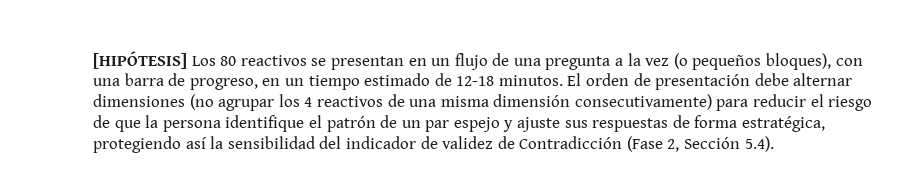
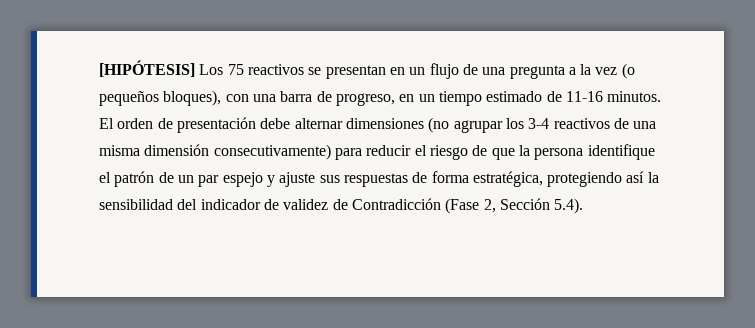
- [HIPÓTESIS] Los 80 reactivos se presentan en un flujo de una pregunta a la vez (o pequeños bloques), con una barra de progreso, en un tiempo estimado de 12-18 minutos.
+ [HIPÓTESIS] Los 75 reactivos se presentan en un flujo de una pregunta a la vez (o pequeños bloques), con una barra de progreso, en un tiempo estimado de 11-16 minutos.
- El orden de presentación debe alternar dimensiones (no agrupar los 4 reactivos de una misma dimensión consecutivamente) para reducir el riesgo de que la persona identifique el patrón de un par espejo y ajuste sus respuestas de forma estratégica, protegiendo así la sensibilidad del indicador de validez de Contradicción (Fase 2, Sección 5.4).
+ El orden de presentación debe alternar dimensiones (no agrupar los 3-4 reactivos de una misma dimensión consecutivamente) para reducir el riesgo de que la persona identifique el patrón de un par espejo y ajuste sus respuestas de forma estratégica, protegiendo así la sensibilidad del indicador de validez de Contradicción (Fase 2, Sección 5.4).

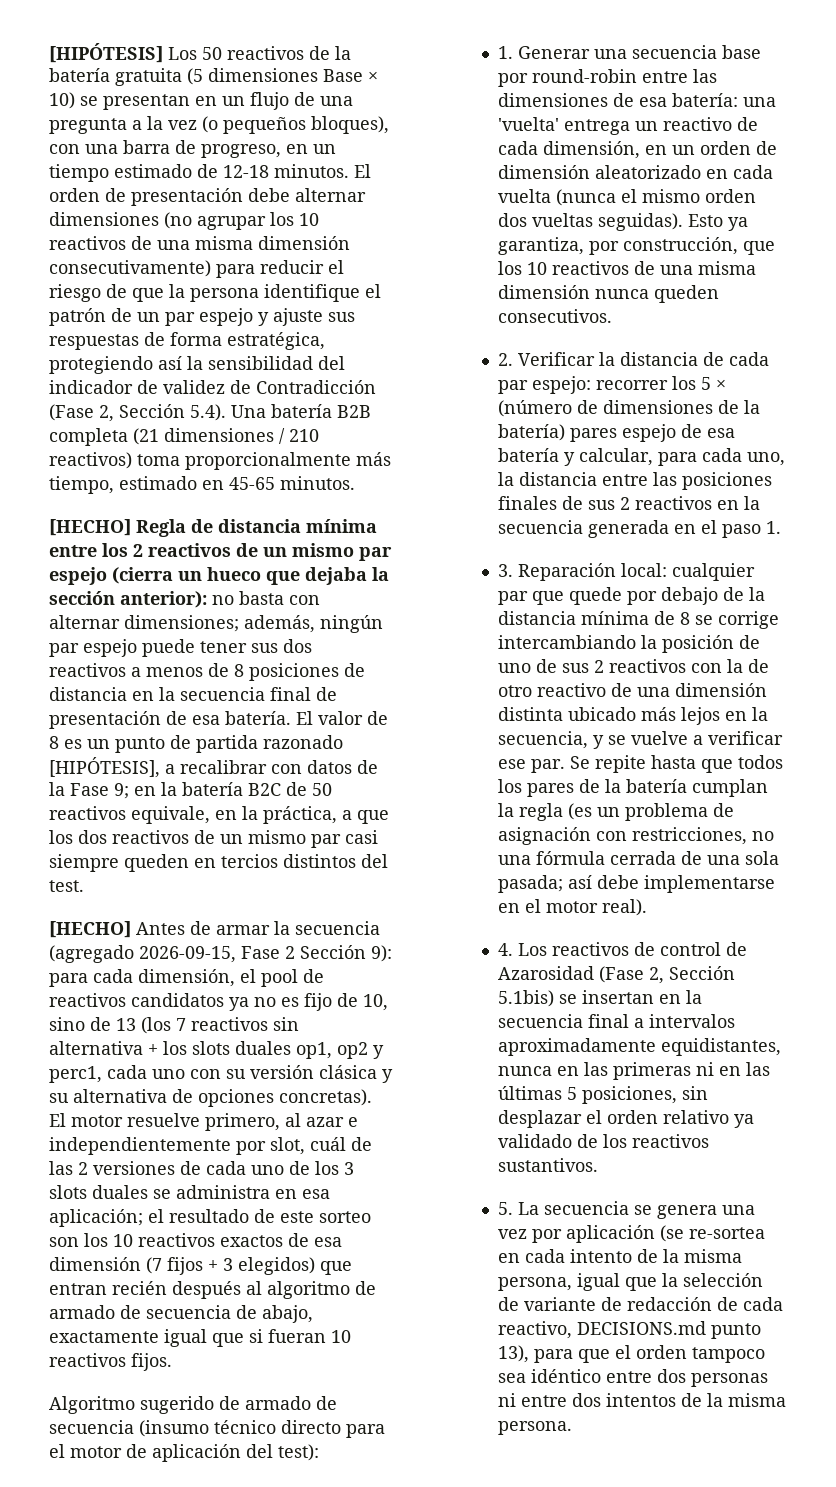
- [HIPÓTESIS] Los 75 reactivos se presentan en un flujo de una pregunta a la vez (o pequeños bloques), con una barra de progreso, en un tiempo estimado de 11-16 minutos.
+ [HIPÓTESIS] Los 50 reactivos de la batería gratuita (5 dimensiones Base × 10) se presentan en un flujo de una pregunta a la vez (o pequeños bloques), con una barra de progreso, en un tiempo estimado de 12-18 minutos.
- El orden de presentación debe alternar dimensiones (no agrupar los 3-4 reactivos de una misma dimensión consecutivamente) para reducir el riesgo de que la persona identifique el patrón de un par espejo y ajuste sus respuestas de forma estratégica, protegiendo así la sensibilidad del indicador de validez de Contradicción (Fase 2, Sección 5.4).
+ El orden de presentación debe alternar dimensiones (no agrupar los 10 reactivos de una misma dimensión consecutivamente) para reducir el riesgo de que la persona identifique el patrón de un par espejo y ajuste sus respuestas de forma estratégica, protegiendo así la sensibilidad del indicador de validez de Contradicción (Fase 2, Sección 5.4). Una batería B2B completa (21 dimensiones / 210 reactivos) toma proporcionalmente más tiempo, estimado en 45-65 minutos.
+ [HECHO] Regla de distancia mínima entre los 2 reactivos de un mismo par espejo (cierra un hueco que dejaba la sección anterior): no basta con alternar dimensiones; además, ningún par espejo puede tener sus dos reactivos a menos de 8 posiciones de distancia en la secuencia final de presentación de esa batería. El valor de 8 es un punto de partida razonado [HIPÓTESIS], a recalibrar con datos de la Fase 9; en la batería B2C de 50 reactivos equivale, en la práctica, a que los dos reactivos de un mismo par casi siempre queden en tercios distintos del test.
+ [HECHO] Antes de armar la secuencia (agregado 2026-09-15, Fase 2 Sección 9): para cada dimensión, el pool de reactivos candidatos ya no es fijo de 10, sino de 13 (los 7 reactivos sin alternativa + los slots duales op1, op2 y perc1, cada uno con su versión clásica y su alternativa de opciones concretas). El motor resuelve primero, al azar e independientemente por slot, cuál de las 2 versiones de cada uno de los 3 slots duales se administra en esa aplicación; el resultado de este sorteo son los 10 reactivos exactos de esa dimensión (7 fijos + 3 elegidos) que entran recién después al algoritmo de armado de secuencia de abajo, exactamente igual que si fueran 10 reactivos fijos.
+ Algoritmo sugerido de armado de secuencia (insumo técnico directo para el motor de aplicación del test):
+ 1. Generar una secuencia base por round-robin entre las dimensiones de esa batería: una 'vuelta' entrega un reactivo de cada dimensión, en un orden de dimensión aleatorizado en cada vuelta (nunca el mismo orden dos vueltas seguidas). Esto ya garantiza, por construcción, que los 10 reactivos de una misma dimensión nunca queden consecutivos.
+ 2. Verificar la distancia de cada par espejo: recorrer los 5 × (número de dimensiones de la batería) pares espejo de esa batería y calcular, para cada uno, la distancia entre las posiciones finales de sus 2 reactivos en la secuencia generada en el paso 1.
+ 3. Reparación local: cualquier par que quede por debajo de la distancia mínima de 8 se corrige intercambiando la posición de uno de sus 2 reactivos con la de otro reactivo de una dimensión distinta ubicado más lejos en la secuencia, y se vuelve a verificar ese par. Se repite hasta que todos los pares de la batería cumplan la regla (es un problema de asignación con restricciones, no una fórmula cerrada de una sola pasada; así debe implementarse en el motor real).
+ 4. Los reactivos de control de Azarosidad (Fase 2, Sección 5.1bis) se insertan en la secuencia final a intervalos aproximadamente equidistantes, nunca en las primeras ni en las últimas 5 posiciones, sin desplazar el orden relativo ya validado de los reactivos sustantivos.
+ 5. La secuencia se genera una vez por aplicación (se re-sortea en cada intento de la misma persona, igual que la selección de variante de redacción de cada reactivo, DECISIONS.md punto 13), para que el orden tampoco sea idéntico entre dos personas ni entre dos intentos de la misma persona.

